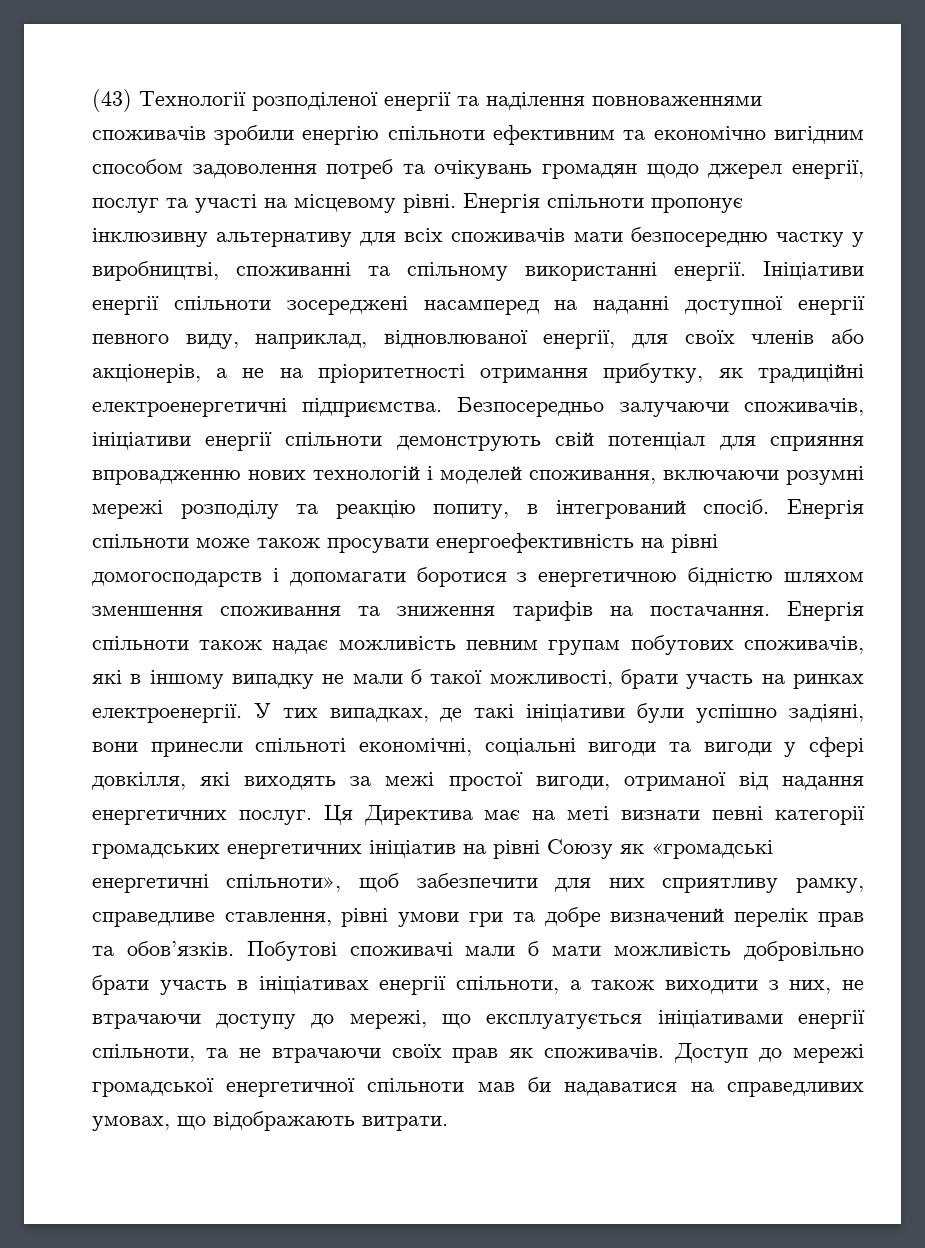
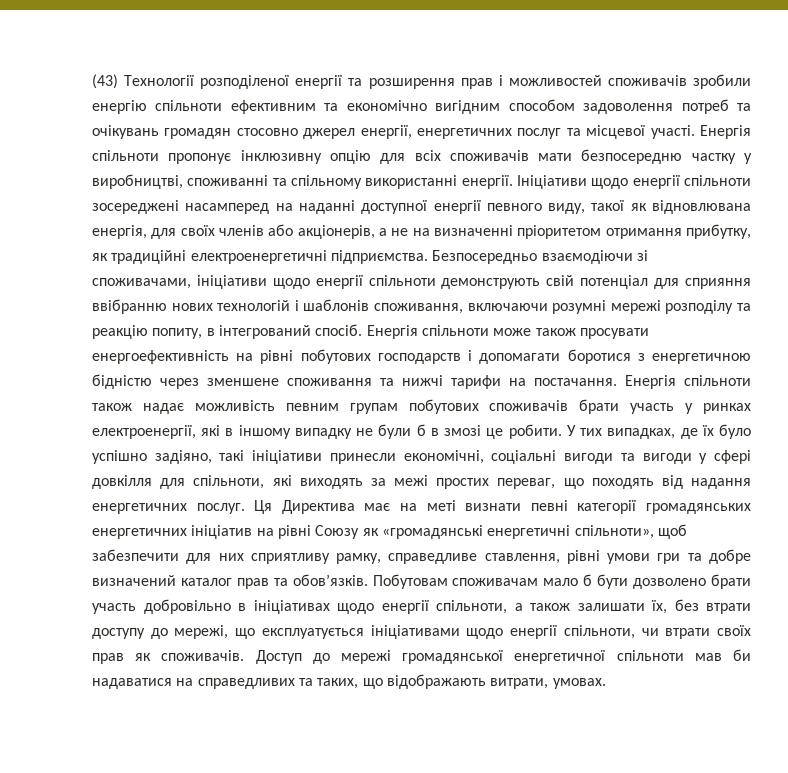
- (43) Технології розподіленої енергії та наділення повноваженнями споживачів зробили енергію спільноти ефективним та економічно вигідним способом задоволення потреб та очікувань громадян щодо джерел енергії, послуг та участі на місцевому рівні.
+ (43) Технології розподіленої енергії та розширення прав і можливостей споживачів зробили енергію спільноти ефективним та економічно вигідним способом задоволення потреб та очікувань громадян стосовно джерел енергії, енергетичних послуг та місцевої участі.
- Енергія спільноти пропонує інклюзивну альтернативу для всіх споживачів мати безпосередню частку у виробництві, споживанні та спільному використанні енергії.
+ Енергія спільноти пропонує інклюзивну опцію для всіх споживачів мати безпосередню частку у виробництві, споживанні та спільному використанні енергії.
- Ініціативи енергії спільноти зосереджені насамперед на наданні доступної енергії певного виду, наприклад, відновлюваної енергії, для своїх членів або акціонерів, а не на пріоритетності отримання прибутку, як традиційні електроенергетичні підприємства.
+ Ініціативи щодо енергії спільноти зосереджені насамперед на наданні доступної енергії певного виду, такої як відновлювана енергія, для своїх членів або акціонерів, а не на визначенні пріоритетом отримання прибутку, як традиційні електроенергетичні підприємства.
- Безпосередньо залучаючи споживачів, ініціативи енергії спільноти демонструють свій потенціал для сприяння впровадженню нових технологій і моделей споживання, включаючи розумні мережі розподілу та реакцію попиту, в інтегрований спосіб.
+ Безпосередньо взаємодіючи зі споживачами, ініціативи щодо енергії спільноти демонструють свій потенціал для сприяння ввібранню нових технологій і шаблонів споживання, включаючи розумні мережі розподілу та реакцію попиту, в інтегрований спосіб.
- Енергія спільноти може також просувати енергоефективність на рівні домогосподарств і допомагати боротися з енергетичною бідністю шляхом зменшення споживання та зниження тарифів на постачання.
+ Енергія спільноти може також просувати енергоефективність на рівні побутових господарств і допомагати боротися з енергетичною бідністю через зменшене споживання та нижчі тарифи на постачання.
- Енергія спільноти також надає можливість певним групам побутових споживачів, які в іншому випадку не мали б такої можливості, брати участь на ринках електроенергії. У тих випадках, де такі ініціативи були успішно задіяні, вони принесли спільноті економічні, соціальні вигоди та вигоди у сфері довкілля, які виходять за межі простої вигоди, отриманої від надання енергетичних послуг.
+ Енергія спільноти також надає можливість певним групам побутових споживачів брати участь у ринках електроенергії, які в іншому випадку не були б в змозі це робити. У тих випадках, де їх було успішно задіяно, такі ініціативи принесли економічні, соціальні вигоди та вигоди у сфері довкілля для спільноти, які виходять за межі простих переваг, що походять від надання енергетичних послуг.
- Ця Директива має на меті визнати певні категорії громадських енергетичних ініціатив на рівні Союзу як «громадські енергетичні спільноти», щоб забезпечити для них сприятливу рамку, справедливе ставлення, рівні умови гри та добре визначений перелік прав та обов’язків.
+ Ця Директива має на меті визнати певні категорії громадянських енергетичних ініціатив на рівні Союзу як «громадянські енергетичні спільноти», щоб забезпечити для них сприятливу рамку, справедливе ставлення, рівні умови гри та добре визначений каталог прав та обов’язків.
- Побутові споживачі мали б мати можливість добровільно брати участь в ініціативах енергії спільноти, а також виходити з них, не втрачаючи доступу до мережі, що експлуатується ініціативами енергії спільноти, та не втрачаючи своїх прав як споживачів.
+ Побутовам споживачам мало б бути дозволено брати участь добровільно в ініціативах щодо енергії спільноти, а також залишати їх, без втрати доступу до мережі, що експлуатується ініціативами щодо енергії спільноти, чи втрати своїх прав як споживачів.
- Доступ до мережі громадської енергетичної спільноти мав би надаватися на справедливих умовах, що відображають витрати.
+ Доступ до мережі громадянської енергетичної спільноти мав би надаватися на справедливих та таких, що відображають витрати, умовах.

